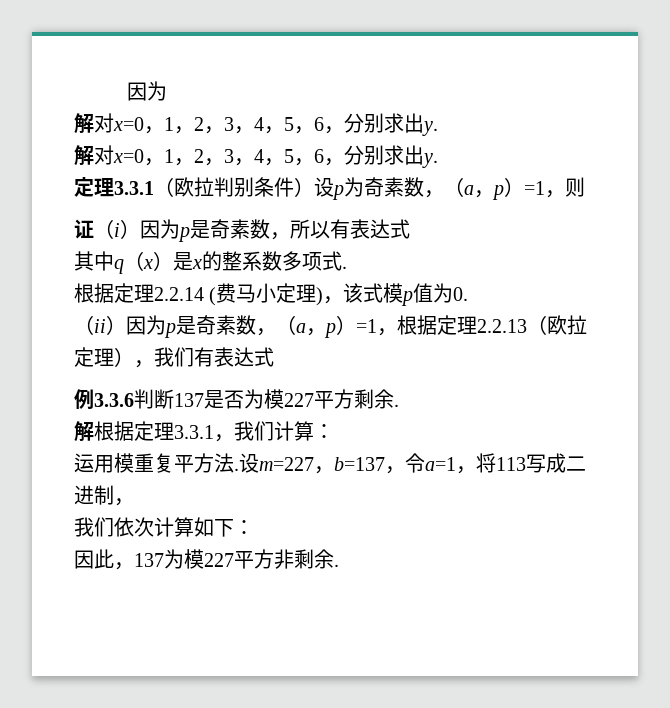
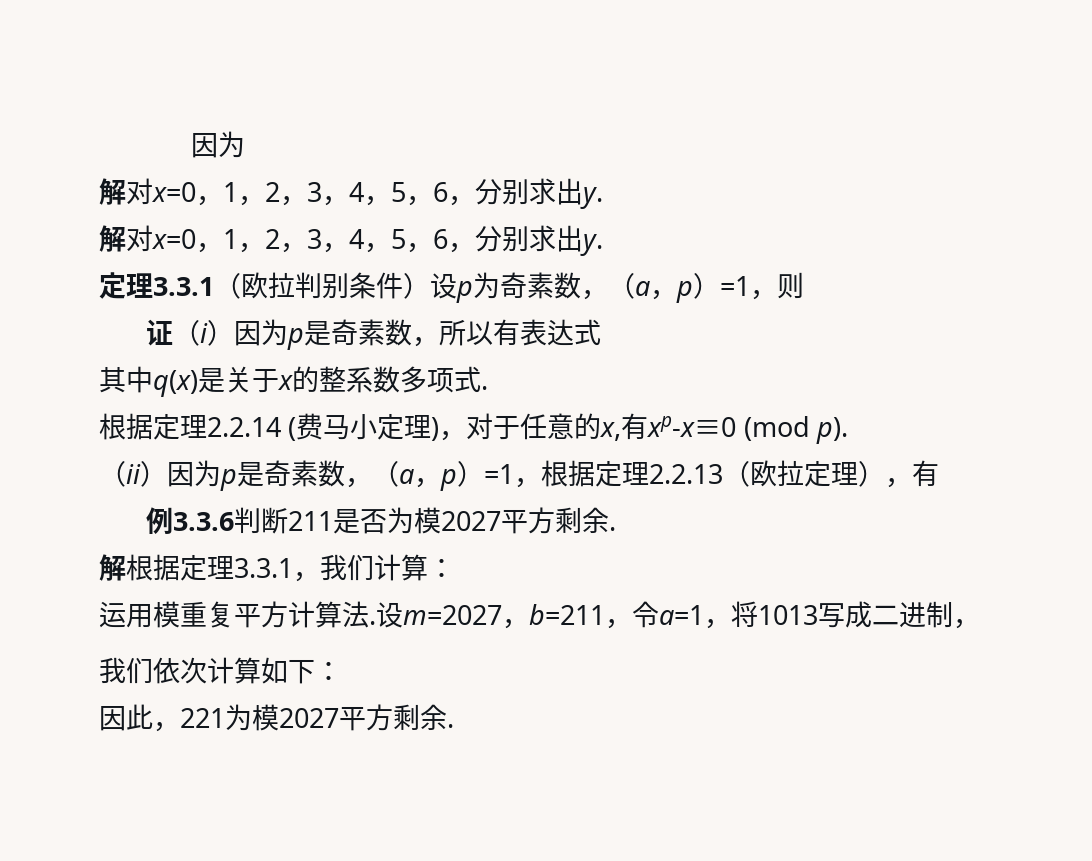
- 其中q（x）是x的整系数多项式.
+ 其中q(x)是关于x的整系数多项式.
- 根据定理2.2.14 (费马小定理)，该式模p值为0.
+ 根据定理2.2.14 (费马小定理)，对于任意的x,有xp-x≡0 (mod p).
- （ii）因为p是奇素数，（a，p）=1，根据定理2.2.13（欧拉定理），我们有表达式
+ （ii）因为p是奇素数，（a，p）=1，根据定理2.2.13（欧拉定理），有
- 例3.3.6判断137是否为模227平方剩余.
+ 例3.3.6判断211是否为模2027平方剩余.
- 运用模重复平方法.
+ 运用模重复平方计算法.
- 设m=227，b=137，令a=1，将113写成二进制，
+ 设m=2027，b=211，令a=1，将1013写成二进制，
- 因此，137为模227平方非剩余.
+ 因此，221为模2027平方剩余.

